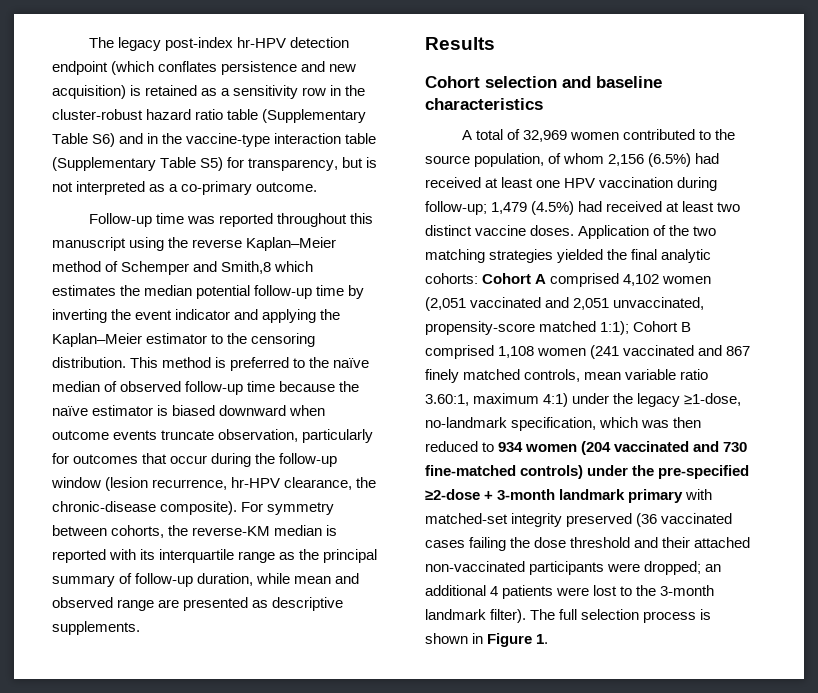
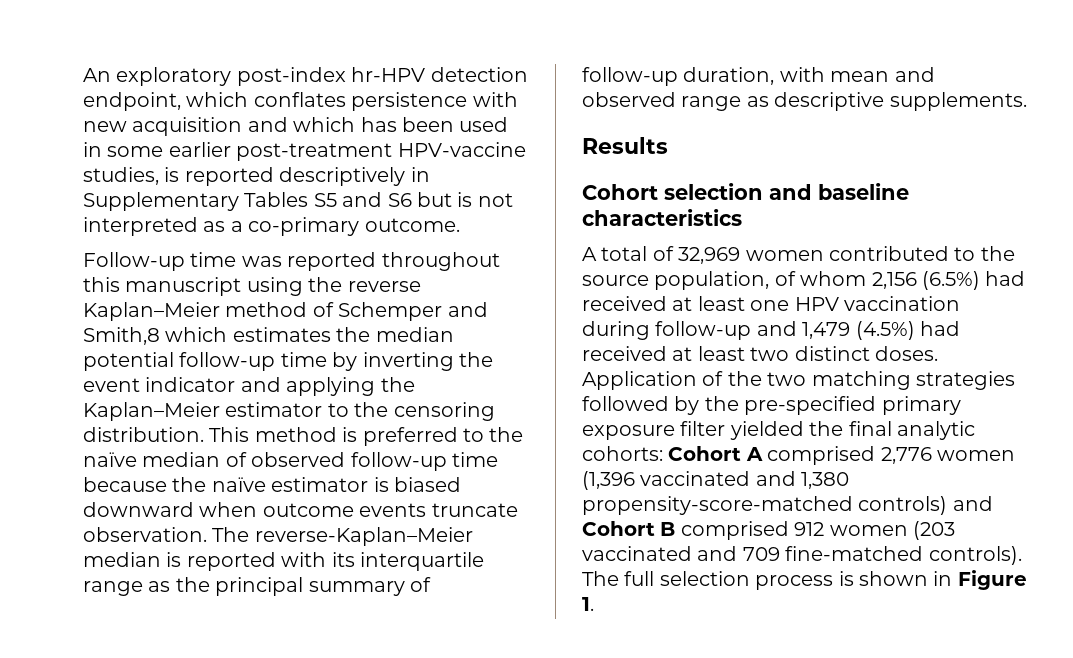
- The legacy post-index hr-HPV detection endpoint (which conflates persistence and new acquisition) is retained as a sensitivity row in the cluster-robust hazard ratio table (Supplementary Table S6) and in the vaccine-type interaction table (Supplementary Table S5) for transparency, but is not interpreted as a co-primary outcome.
+ An exploratory post-index hr-HPV detection endpoint, which conflates persistence with new acquisition and which has been used in some earlier post-treatment HPV-vaccine studies, is reported descriptively in Supplementary Tables S5 and S6 but is not interpreted as a co-primary outcome.
- This method is preferred to the naïve median of observed follow-up time because the naïve estimator is biased downward when outcome events truncate observation, particularly for outcomes that occur during the follow-up window (lesion recurrence, hr-HPV clearance, the chronic-disease composite). For symmetry between cohorts, the reverse-KM median is reported with its interquartile range as the principal summary of follow-up duration, while mean and observed range are presented as descriptive supplements.
+ This method is preferred to the naïve median of observed follow-up time because the naïve estimator is biased downward when outcome events truncate observation. The reverse-Kaplan–Meier median is reported with its interquartile range as the principal summary of follow-up duration, with mean and observed range as descriptive supplements.
- A total of 32,969 women contributed to the source population, of whom 2,156 (6.5%) had received at least one HPV vaccination during follow-up; 1,479 (4.5%) had received at least two distinct vaccine doses.
+ A total of 32,969 women contributed to the source population, of whom 2,156 (6.5%) had received at least one HPV vaccination during follow-up and 1,479 (4.5%) had received at least two distinct doses.
- Application of the two matching strategies yielded the final analytic cohorts: Cohort A comprised 4,102 women (2,051 vaccinated and 2,051 unvaccinated, propensity-score matched 1:1); Cohort B comprised 1,108 women (241 vaccinated and 867 finely matched controls, mean variable ratio 3.60:1, maximum 4:1) under the legacy ≥1-dose, no-landmark specification, which was then reduced to 934 women (204 vaccinated and 730 fine-matched controls) under the pre-specified ≥2-dose + 3-month landmark primary with matched-set integrity preserved (36 vaccinated cases failing the dose threshold and their attached non-vaccinated participants were dropped; an additional 4 patients were lost to the 3-month landmark filter).
+ Application of the two matching strategies followed by the pre-specified primary exposure filter yielded the final analytic cohorts: Cohort A comprised 2,776 women (1,396 vaccinated and 1,380 propensity-score-matched controls) and Cohort B comprised 912 women (203 vaccinated and 709 fine-matched controls).

